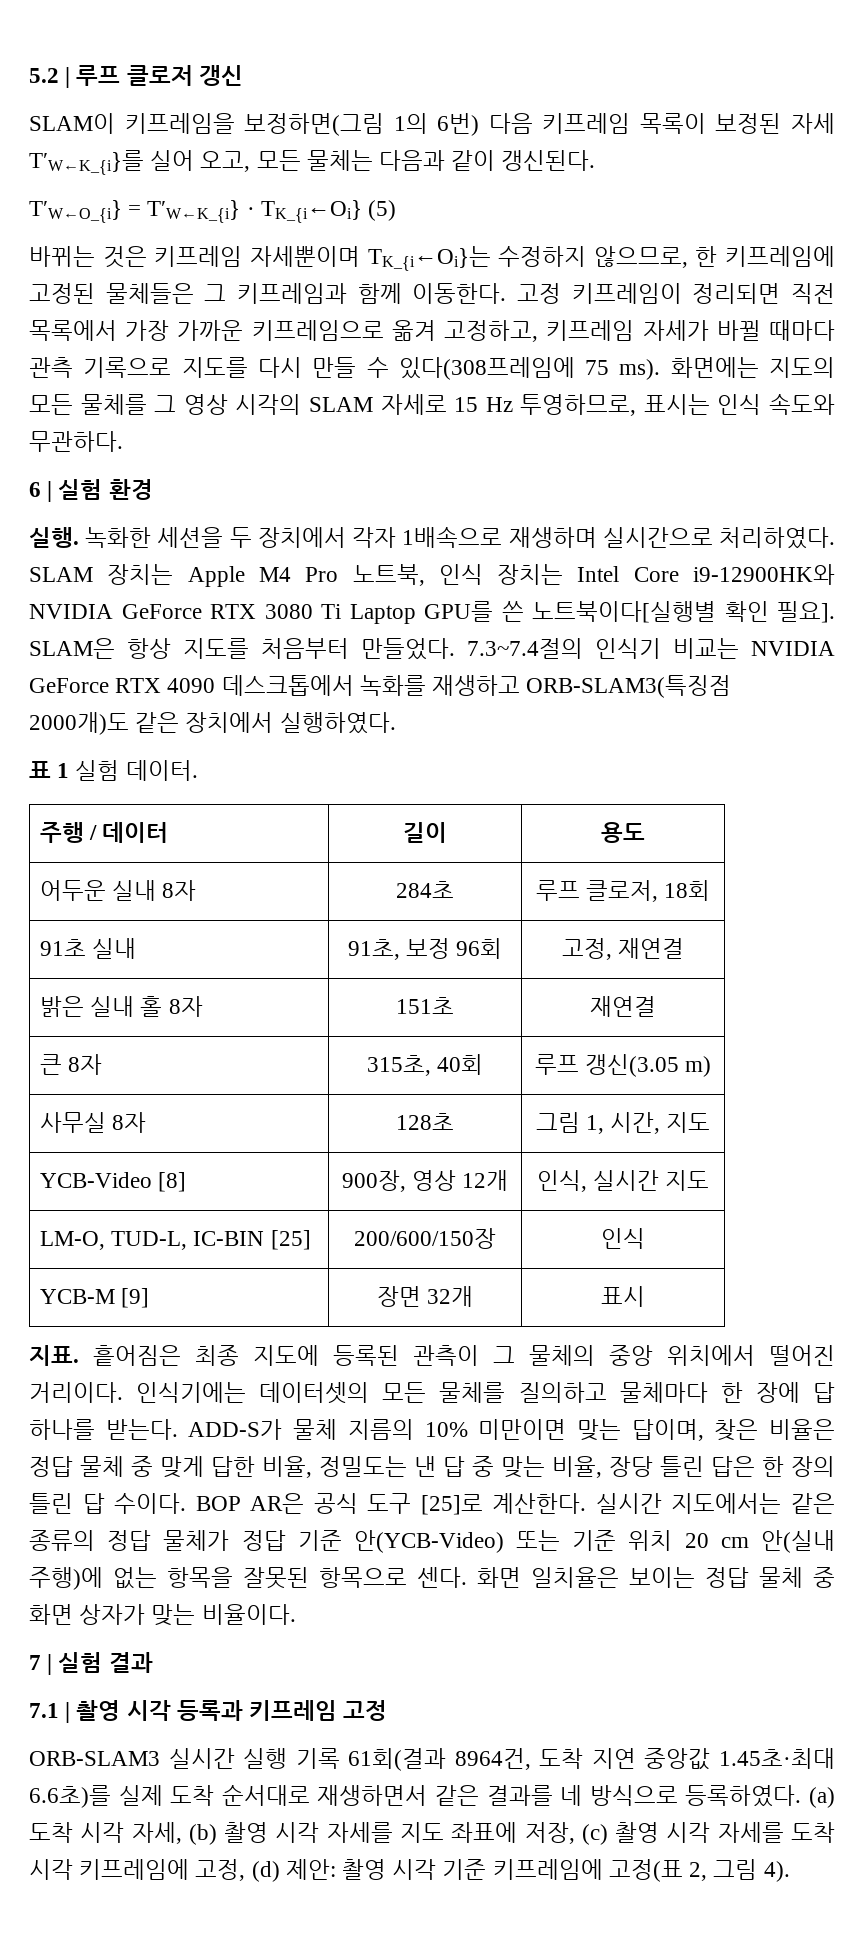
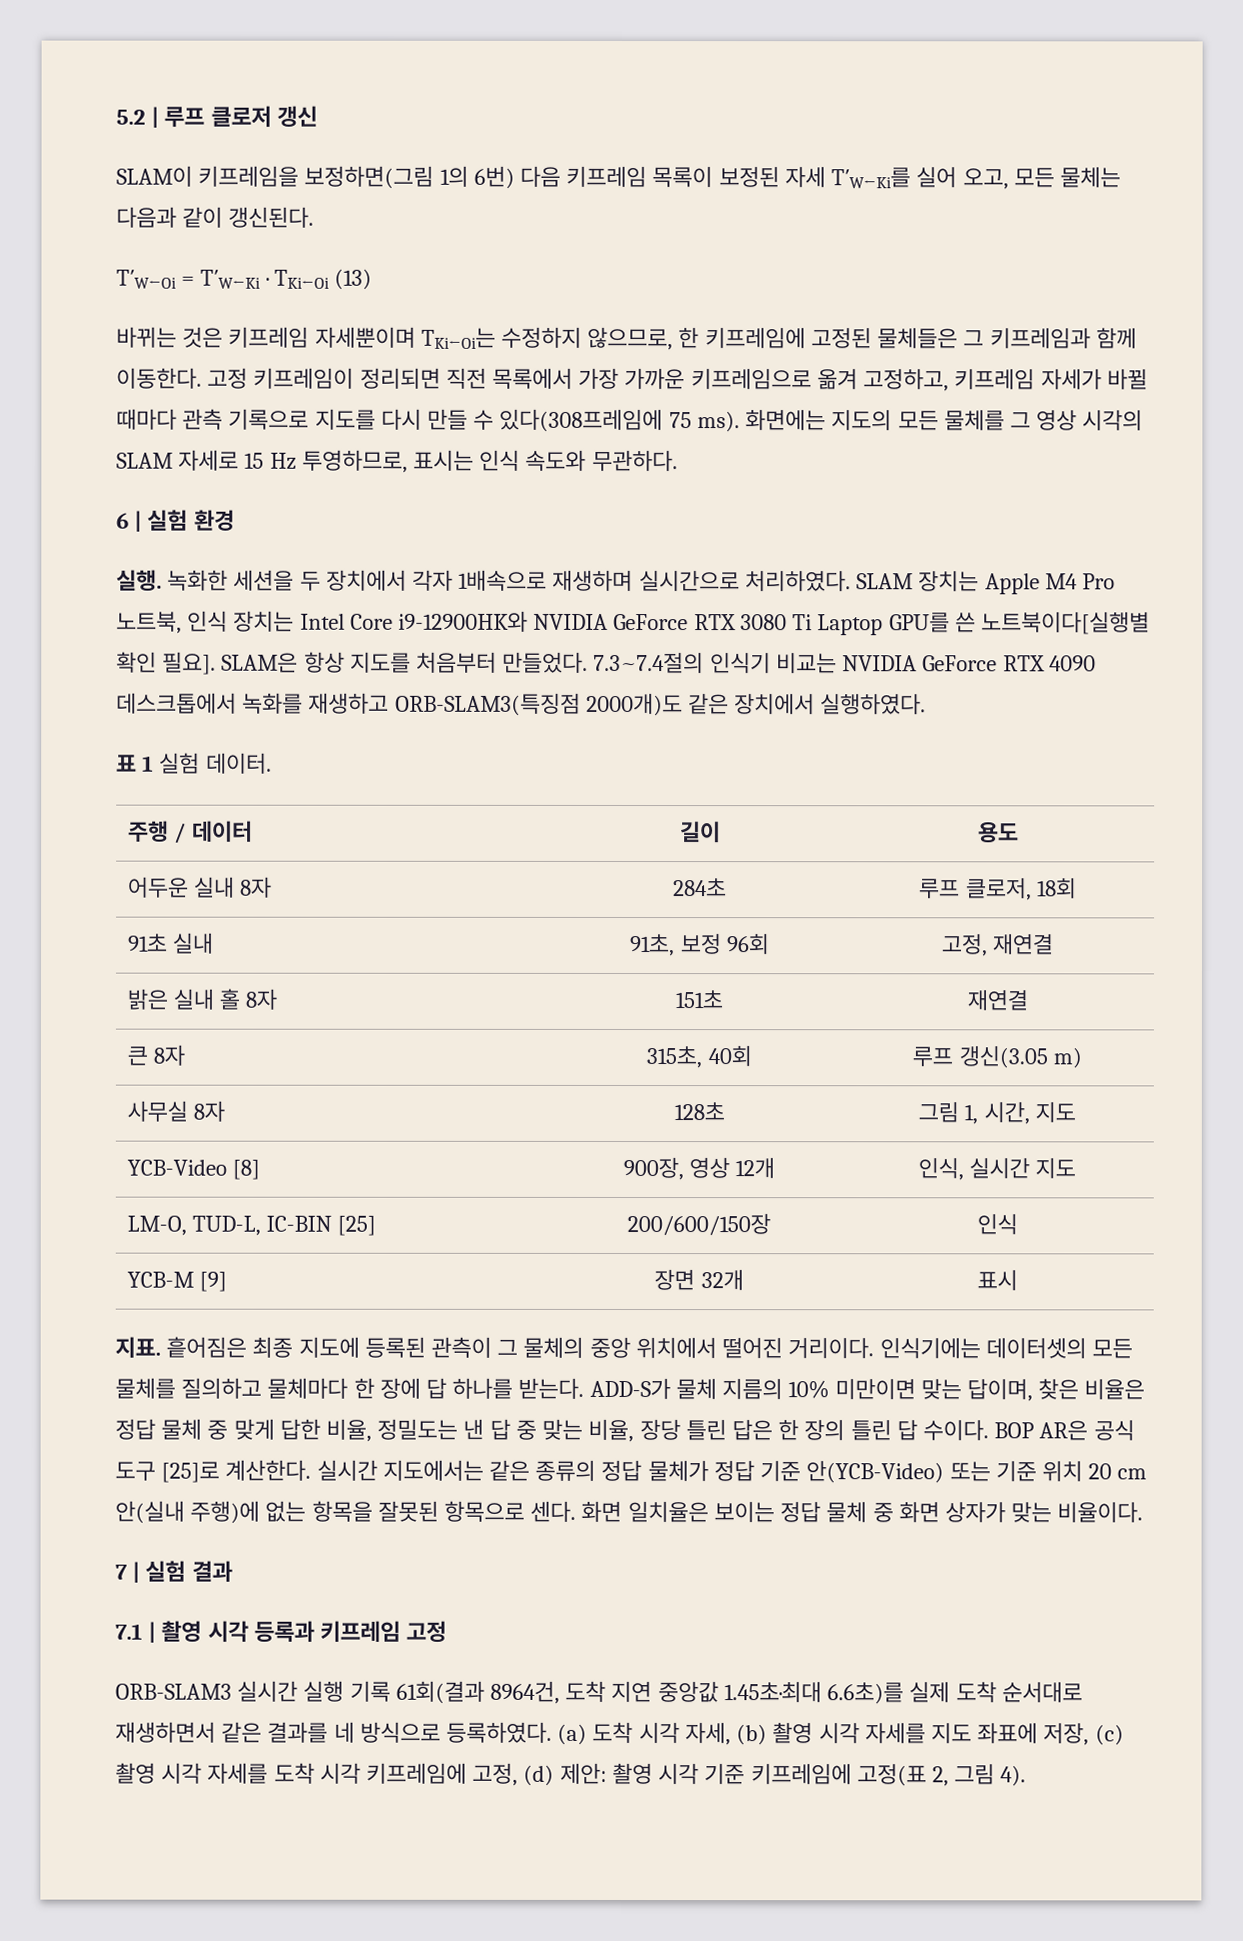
- SLAM이 키프레임을 보정하면(그림 1의 6번) 다음 키프레임 목록이 보정된 자세 T′W←K_{i}를 실어 오고, 모든 물체는 다음과 같이 갱신된다.
+ SLAM이 키프레임을 보정하면(그림 1의 6번) 다음 키프레임 목록이 보정된 자세 T′W←Ki를 실어 오고, 모든 물체는 다음과 같이 갱신된다.
- T′W←O_{i} = T′W←K_{i} · TK_{i←Oi} (5)
+ T′W←Oi = T′W←Ki · TKi←Oi (13)
- 바뀌는 것은 키프레임 자세뿐이며 TK_{i←Oi}는 수정하지 않으므로, 한 키프레임에 고정된 물체들은 그 키프레임과 함께 이동한다.
+ 바뀌는 것은 키프레임 자세뿐이며 TKi←Oi는 수정하지 않으므로, 한 키프레임에 고정된 물체들은 그 키프레임과 함께 이동한다.

